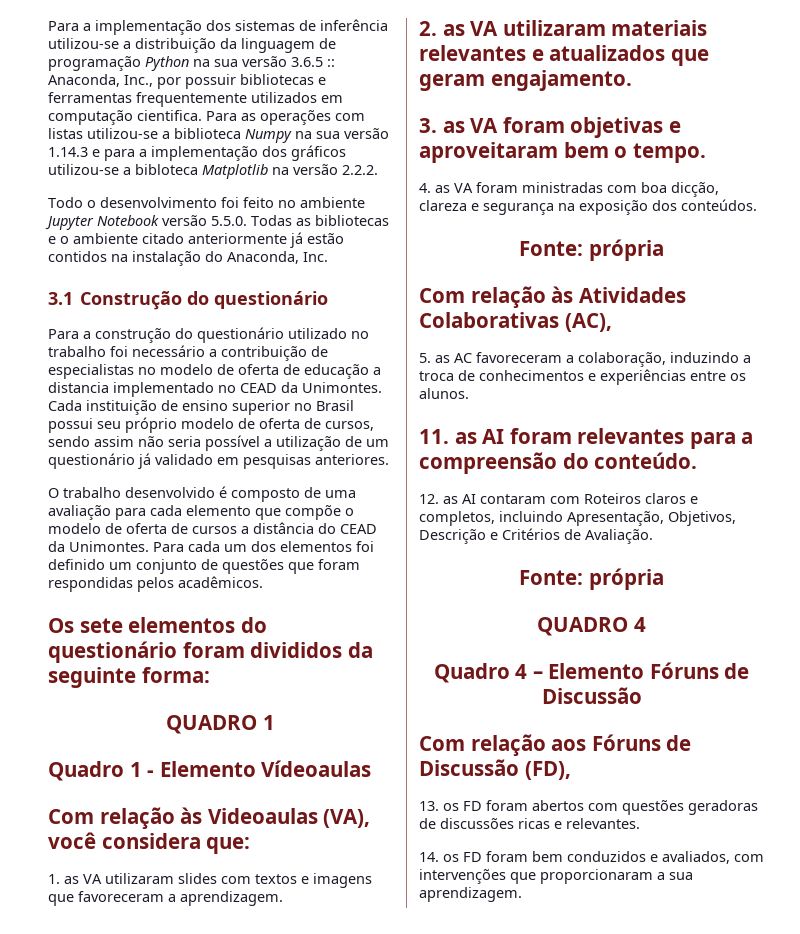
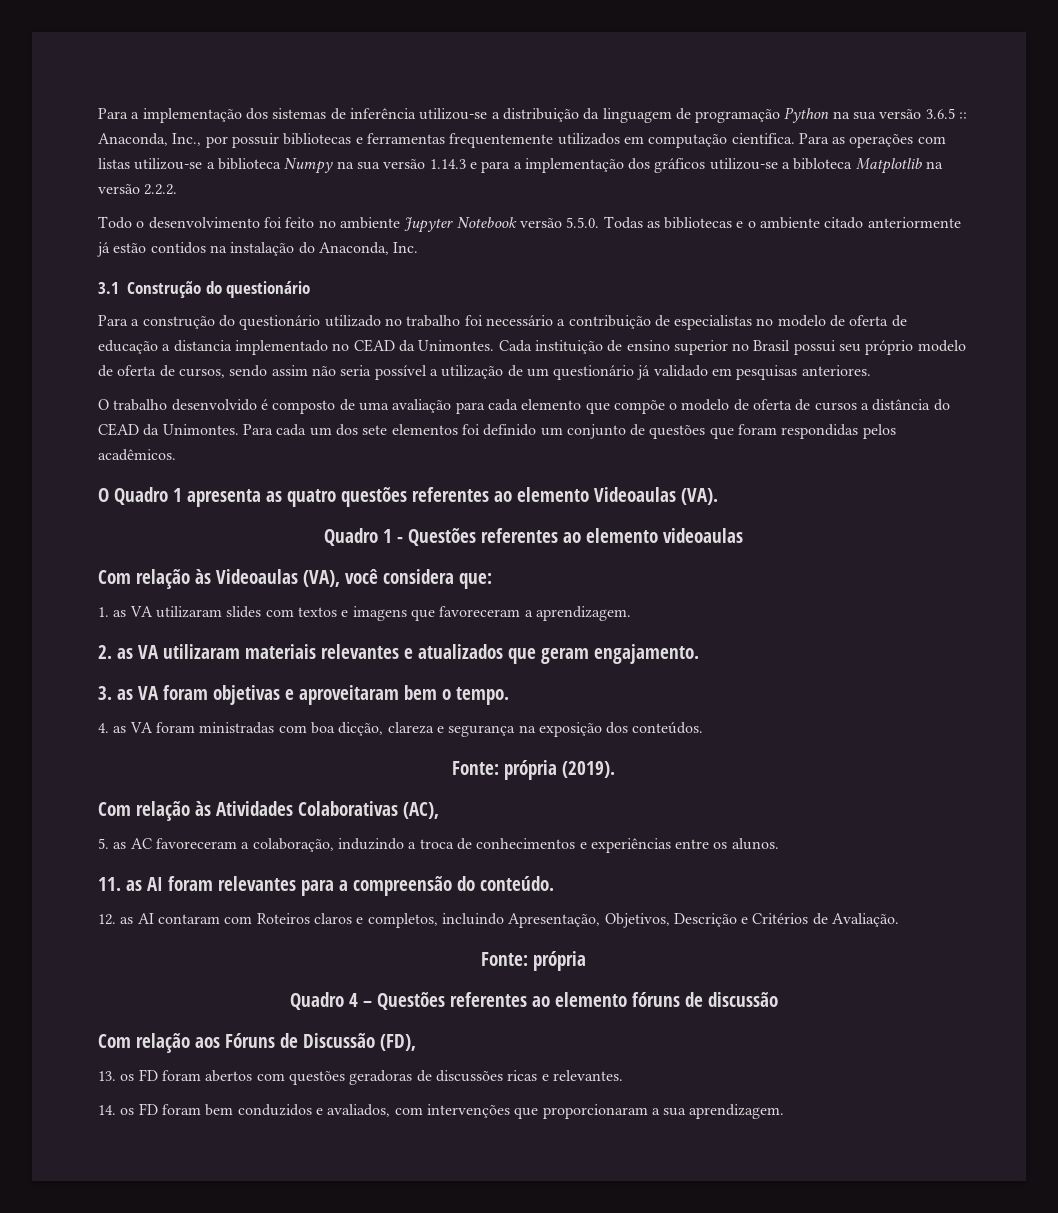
- Para cada um dos elementos foi definido um conjunto de questões que foram respondidas pelos acadêmicos.
+ Para cada um dos sete elementos foi definido um conjunto de questões que foram respondidas pelos acadêmicos.
- Os sete elementos do questionário foram divididos da seguinte forma:
- QUADRO 1
- Quadro 1 - Elemento Vídeoaulas
+ O Quadro 1 apresenta as quatro questões referentes ao elemento Videoaulas (VA).
+ Quadro 1 - Questões referentes ao elemento videoaulas
  4. as VA foram ministradas com boa dicção, clareza e segurança na exposição dos conteúdos.
- Fonte: própria
+ Fonte: própria (2019).
- QUADRO 4
- Quadro 4 – Elemento Fóruns de Discussão
+ Quadro 4 – Questões referentes ao elemento fóruns de discussão

